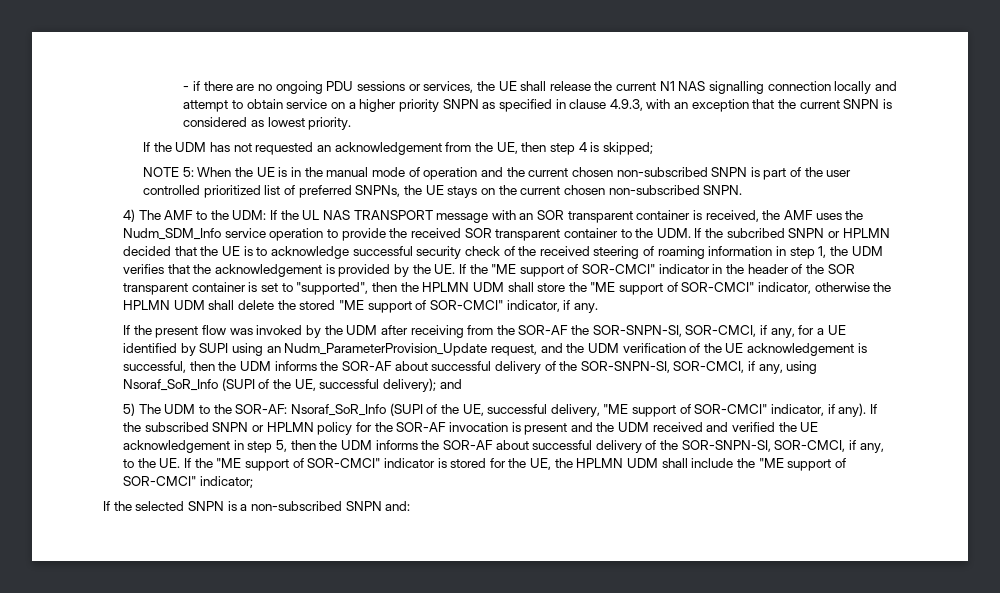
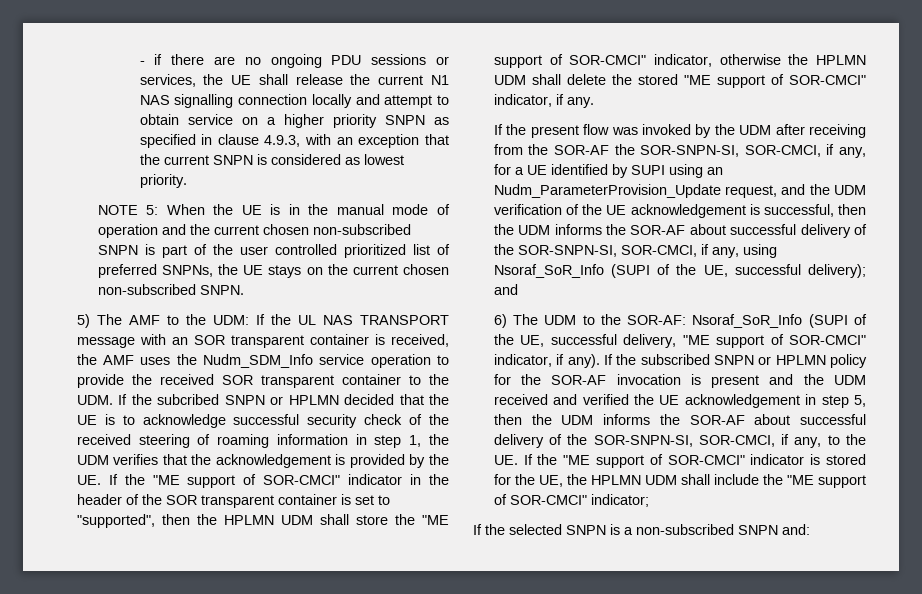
- If the UDM has not requested an acknowledgement from the UE, then step 4 is skipped;
- 4) The AMF to the UDM:
+ 5) The AMF to the UDM:
- 5) The UDM to the SOR-AF: Nsoraf_SoR_Info (SUPI of the UE, successful delivery, "ME support of SOR-CMCI" indicator, if any).
+ 6) The UDM to the SOR-AF: Nsoraf_SoR_Info (SUPI of the UE, successful delivery, "ME support of SOR-CMCI" indicator, if any).

